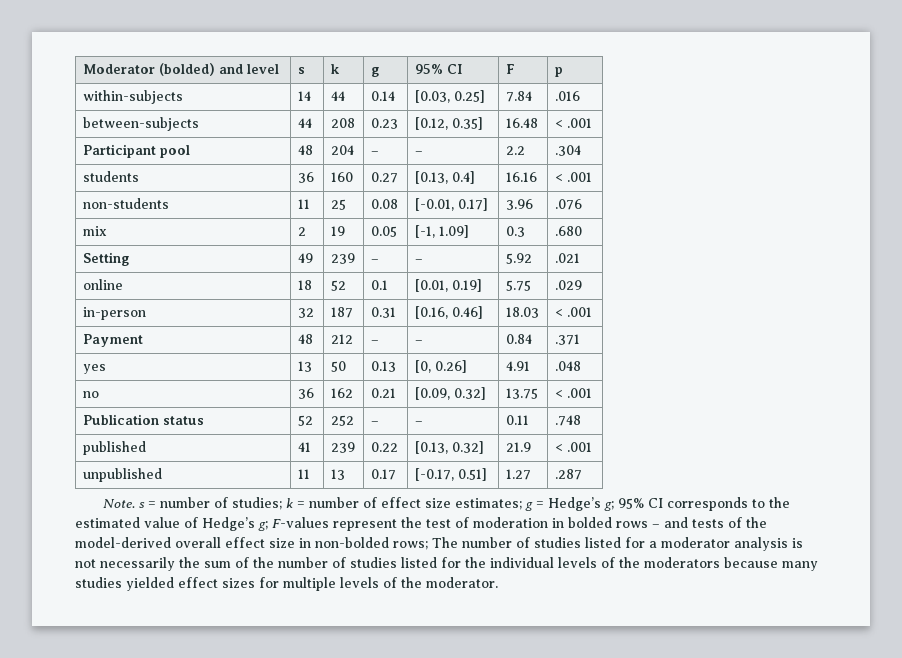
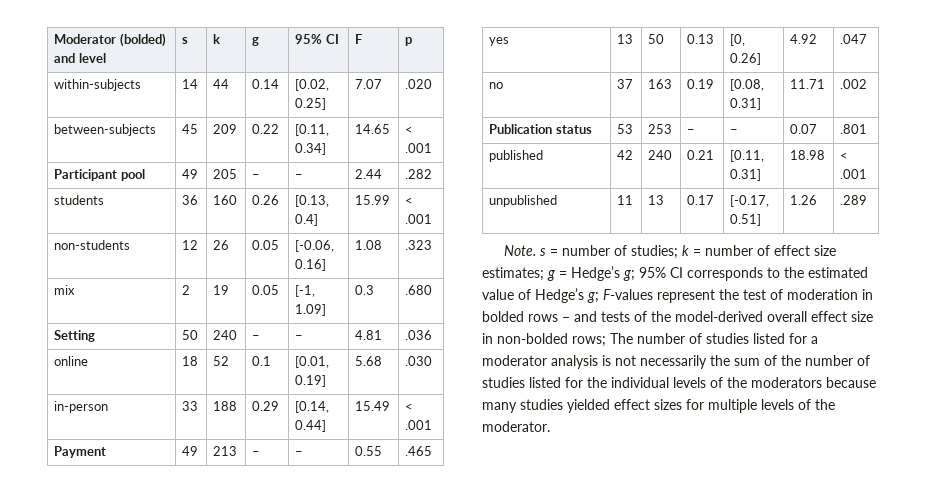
- within-subjects | 14 | 44 | 0.14 | [0.03, 0.25] | 7.84 | .016
+ within-subjects | 14 | 44 | 0.14 | [0.02, 0.25] | 7.07 | .020
- between-subjects | 44 | 208 | 0.23 | [0.12, 0.35] | 16.48 | < .001
+ between-subjects | 45 | 209 | 0.22 | [0.11, 0.34] | 14.65 | < .001
- Participant pool | 48 | 204 | – | – | 2.2 | .304
+ Participant pool | 49 | 205 | – | – | 2.44 | .282
- students | 36 | 160 | 0.27 | [0.13, 0.4] | 16.16 | < .001
+ students | 36 | 160 | 0.26 | [0.13, 0.4] | 15.99 | < .001
- non-students | 11 | 25 | 0.08 | [-0.01, 0.17] | 3.96 | .076
+ non-students | 12 | 26 | 0.05 | [-0.06, 0.16] | 1.08 | .323
- Setting | 49 | 239 | – | – | 5.92 | .021
+ Setting | 50 | 240 | – | – | 4.81 | .036
- online | 18 | 52 | 0.1 | [0.01, 0.19] | 5.75 | .029
+ online | 18 | 52 | 0.1 | [0.01, 0.19] | 5.68 | .030
- in-person | 32 | 187 | 0.31 | [0.16, 0.46] | 18.03 | < .001
+ in-person | 33 | 188 | 0.29 | [0.14, 0.44] | 15.49 | < .001
- Payment | 48 | 212 | – | – | 0.84 | .371
+ Payment | 49 | 213 | – | – | 0.55 | .465
- yes | 13 | 50 | 0.13 | [0, 0.26] | 4.91 | .048
+ yes | 13 | 50 | 0.13 | [0, 0.26] | 4.92 | .047
- no | 36 | 162 | 0.21 | [0.09, 0.32] | 13.75 | < .001
+ no | 37 | 163 | 0.19 | [0.08, 0.31] | 11.71 | .002
- Publication status | 52 | 252 | – | – | 0.11 | .748
+ Publication status | 53 | 253 | – | – | 0.07 | .801
- published | 41 | 239 | 0.22 | [0.13, 0.32] | 21.9 | < .001
+ published | 42 | 240 | 0.21 | [0.11, 0.31] | 18.98 | < .001
- unpublished | 11 | 13 | 0.17 | [-0.17, 0.51] | 1.27 | .287
+ unpublished | 11 | 13 | 0.17 | [-0.17, 0.51] | 1.26 | .289

